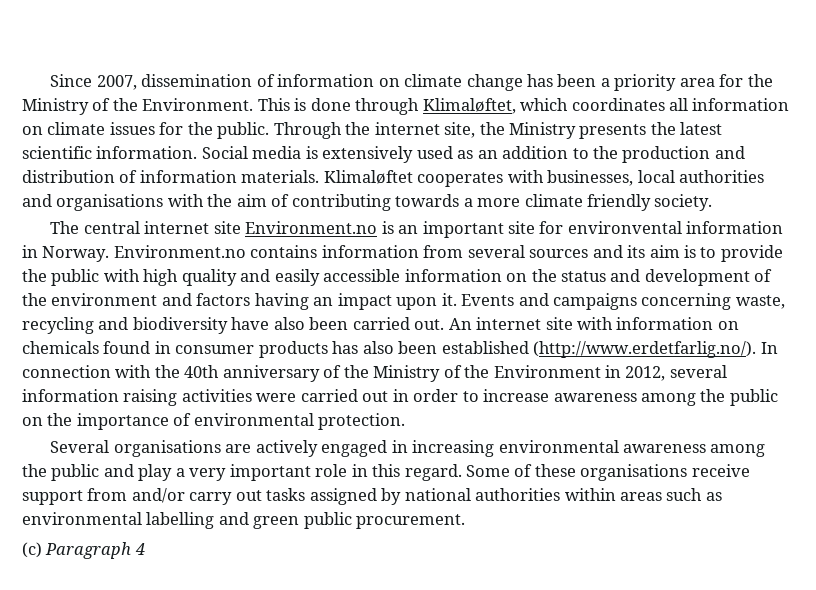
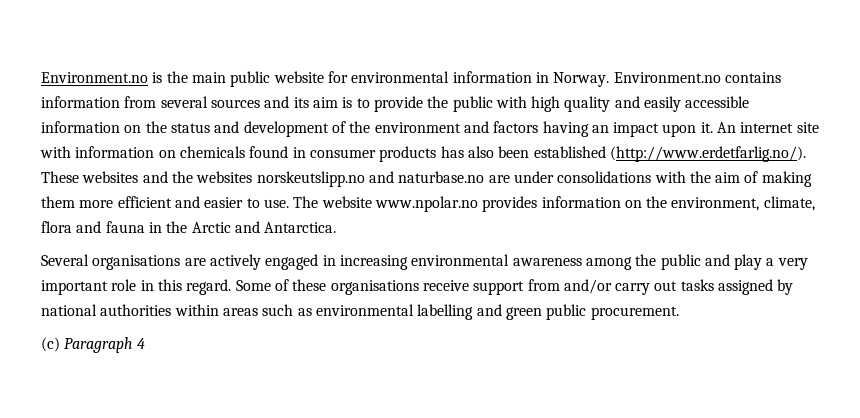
- Since 2007, dissemination of information on climate change has been a priority area for the Ministry of the Environment. This is done through Klimaløftet, which coordinates all information on climate issues for the public. Through the internet site, the Ministry presents the latest scientific information. Social media is extensively used as an addition to the production and distribution of information materials. Klimaløftet cooperates with businesses, local authorities and organisations with the aim of contributing towards a more climate friendly society.
- The central internet site Environment.no is an important site for environvental information in Norway.
+ Environment.no is the main public website for environmental information in Norway.
- Events and campaigns concerning waste, recycling and biodiversity have also been carried out.
- An internet site with information on chemicals found in consumer products has also been established (http://www.erdetfarlig.no/). In connection with the 40th anniversary of the Ministry of the Environment in 2012, several information raising activities were carried out in order to increase awareness among the public on the importance of environmental protection.
+ An internet site with information on chemicals found in consumer products has also been established (http://www.erdetfarlig.no/). These websites and the websites norskeutslipp.no and naturbase.no are under consolidations with the aim of making them more efficient and easier to use. The website www.npolar.no provides information on the environment, climate, flora and fauna in the Arctic and Antarctica.

